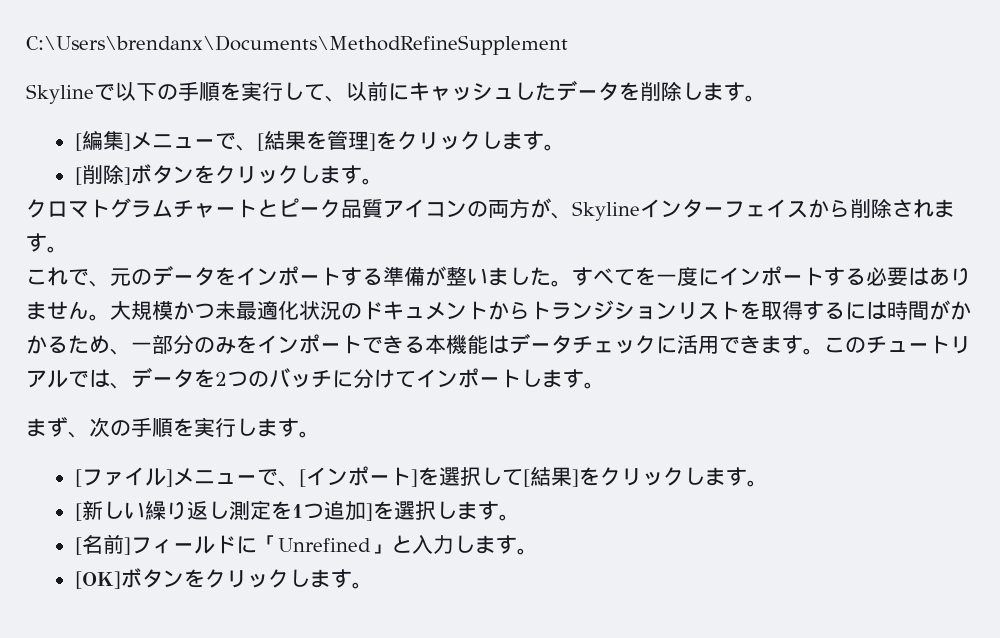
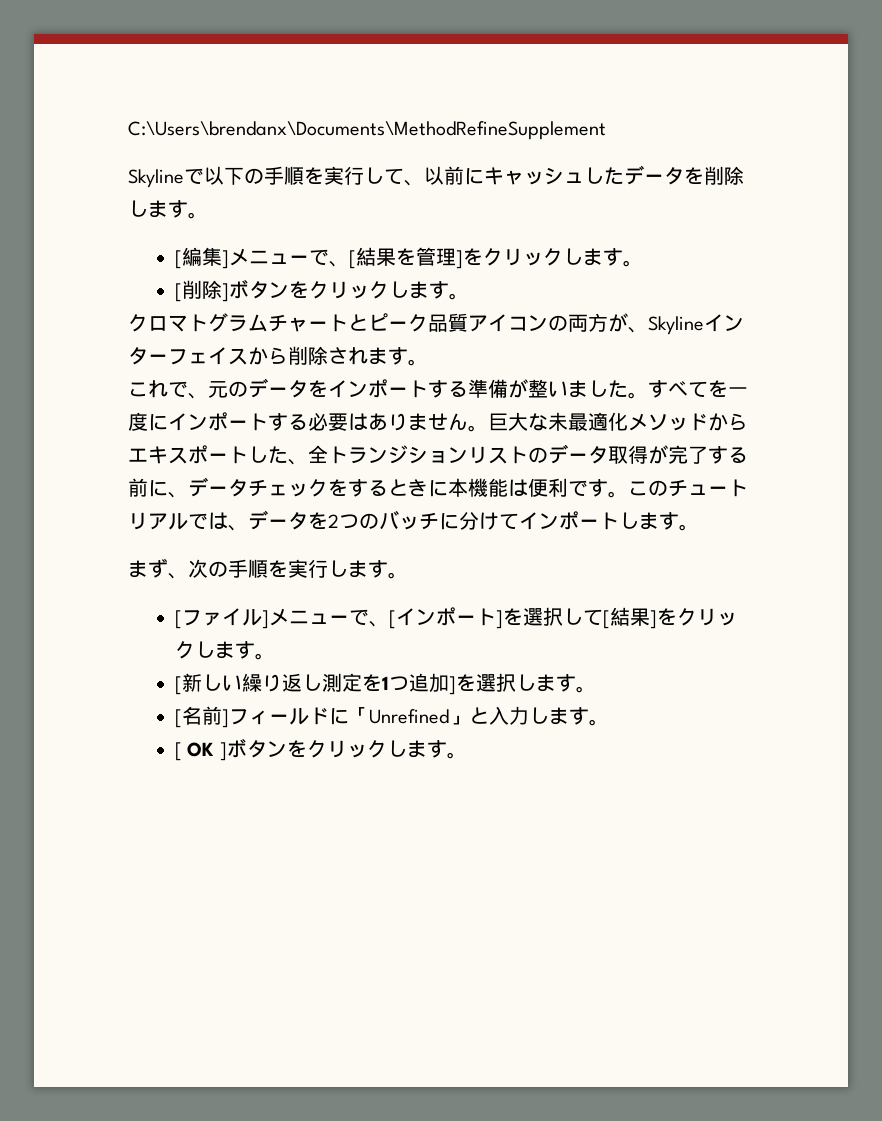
- 大規模かつ未最適化状況のドキュメントからトランジションリストを取得するには時間がかかるため、一部分のみをインポートできる本機能はデータチェックに活用できます。
+ 巨大な未最適化メソッドからエキスポートした、全トランジションリストのデータ取得が完了する前に、データチェックをするときに本機能は便利です。
- [OK]ボタンをクリックします。
+ [ OK ]ボタンをクリックします。

